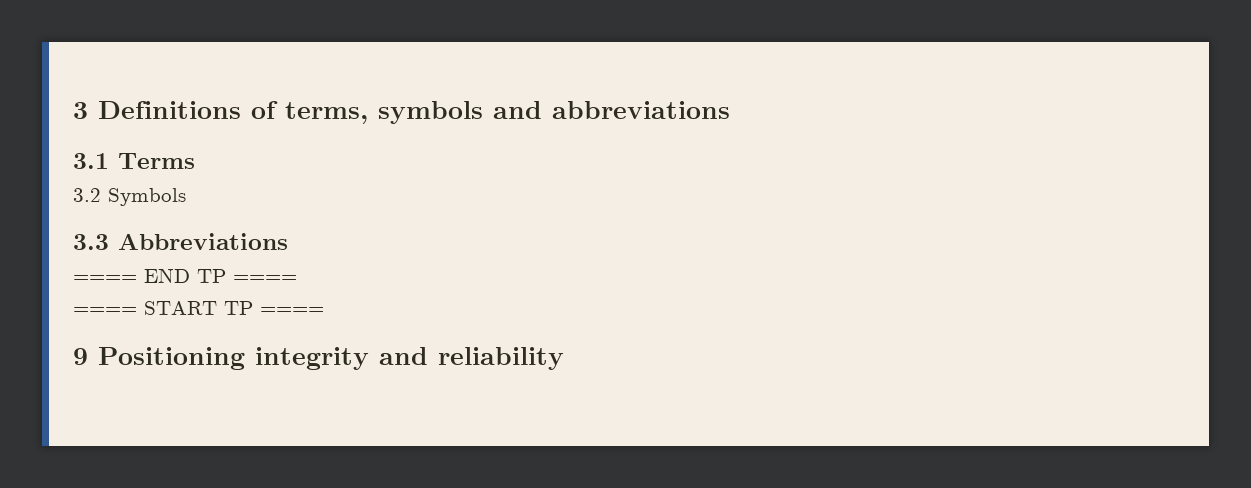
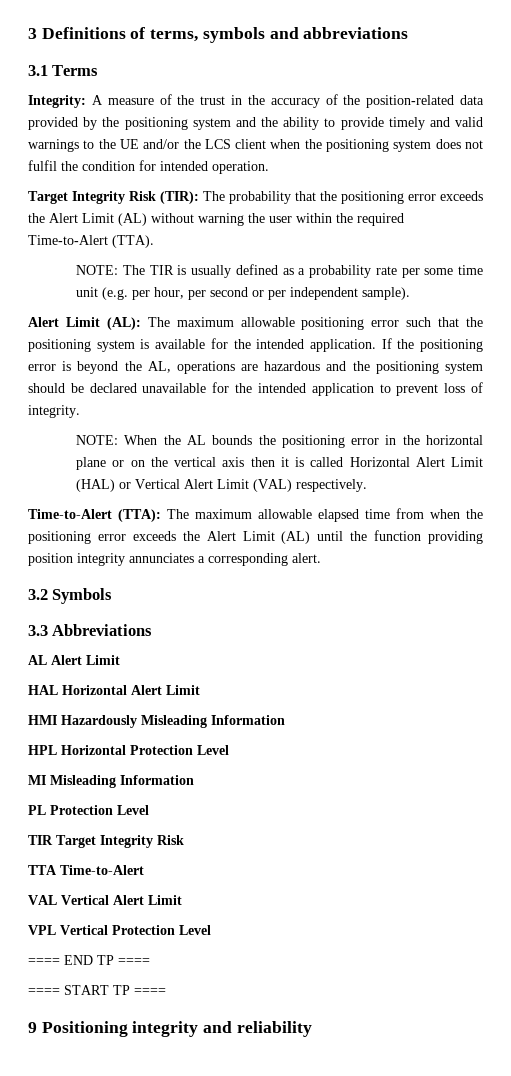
+ Integrity: A measure of the trust in the accuracy of the position-related data provided by the positioning system and the ability to provide timely and valid warnings to the UE and/or the LCS client when the positioning system does not fulfil the condition for intended operation.
+ Target Integrity Risk (TIR): The probability that the positioning error exceeds the Alert Limit (AL) without warning the user within the required Time-to-Alert (TTA).
+ NOTE: The TIR is usually defined as a probability rate per some time unit (e.g. per hour, per second or per independent sample).
+ Alert Limit (AL): The maximum allowable positioning error such that the positioning system is available for the intended application. If the positioning error is beyond the AL, operations are hazardous and the positioning system should be declared unavailable for the intended application to prevent loss of integrity.
+ NOTE: When the AL bounds the positioning error in the horizontal plane or on the vertical axis then it is called Horizontal Alert Limit (HAL) or Vertical Alert Limit (VAL) respectively.
+ Time-to-Alert (TTA): The maximum allowable elapsed time from when the positioning error exceeds the Alert Limit (AL) until the function providing position integrity annunciates a corresponding alert.
  3.2 Symbols
  3.3 Abbreviations
+ AL Alert Limit
+ HAL Horizontal Alert Limit
+ HMI Hazardously Misleading Information
+ HPL Horizontal Protection Level
+ MI Misleading Information
+ PL Protection Level
+ TIR Target Integrity Risk
+ TTA Time-to-Alert
+ VAL Vertical Alert Limit
+ VPL Vertical Protection Level

